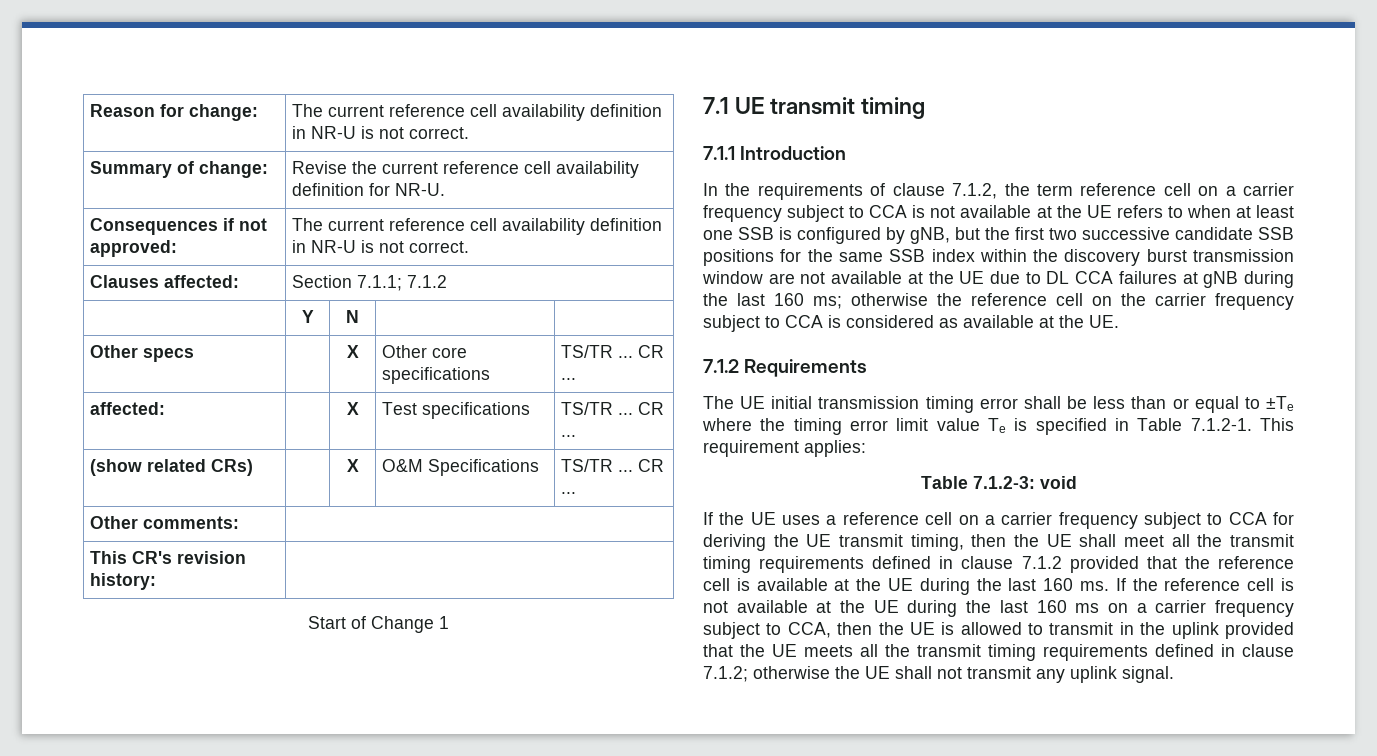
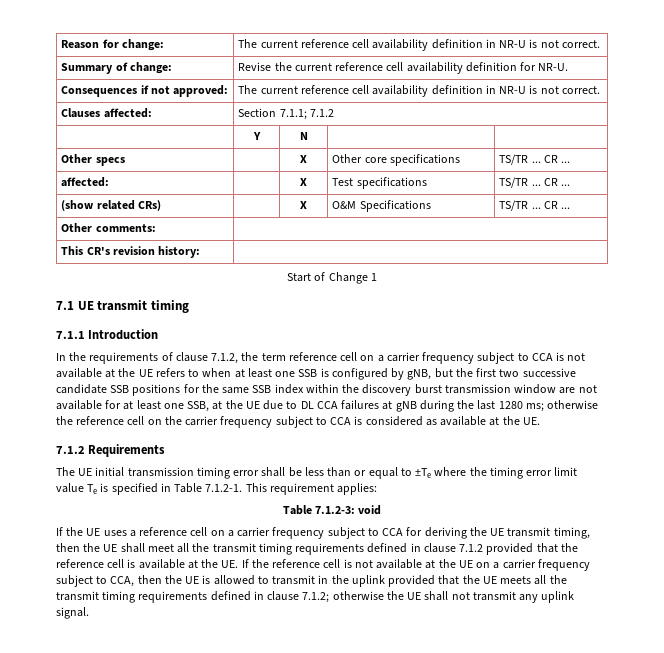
- In the requirements of clause 7.1.2, the term reference cell on a carrier frequency subject to CCA is not available at the UE refers to when at least one SSB is configured by gNB, but the first two successive candidate SSB positions for the same SSB index within the discovery burst transmission window are not available at the UE due to DL CCA failures at gNB during the last 160 ms;
+ In the requirements of clause 7.1.2, the term reference cell on a carrier frequency subject to CCA is not available at the UE refers to when at least one SSB is configured by gNB, but the first two successive candidate SSB positions for the same SSB index within the discovery burst transmission window are not available for at least one SSB, at the UE due to DL CCA failures at gNB during the last 1280 ms;
- If the UE uses a reference cell on a carrier frequency subject to CCA for deriving the UE transmit timing, then the UE shall meet all the transmit timing requirements defined in clause 7.1.2 provided that the reference cell is available at the UE during the last 160 ms. If the reference cell is not available at the UE during the last 160 ms on a carrier frequency subject to CCA, then the UE is allowed to transmit in the uplink provided that the UE meets all the transmit timing requirements defined in clause 7.1.2;
+ If the UE uses a reference cell on a carrier frequency subject to CCA for deriving the UE transmit timing, then the UE shall meet all the transmit timing requirements defined in clause 7.1.2 provided that the reference cell is available at the UE. If the reference cell is not available at the UE on a carrier frequency subject to CCA, then the UE is allowed to transmit in the uplink provided that the UE meets all the transmit timing requirements defined in clause 7.1.2;

